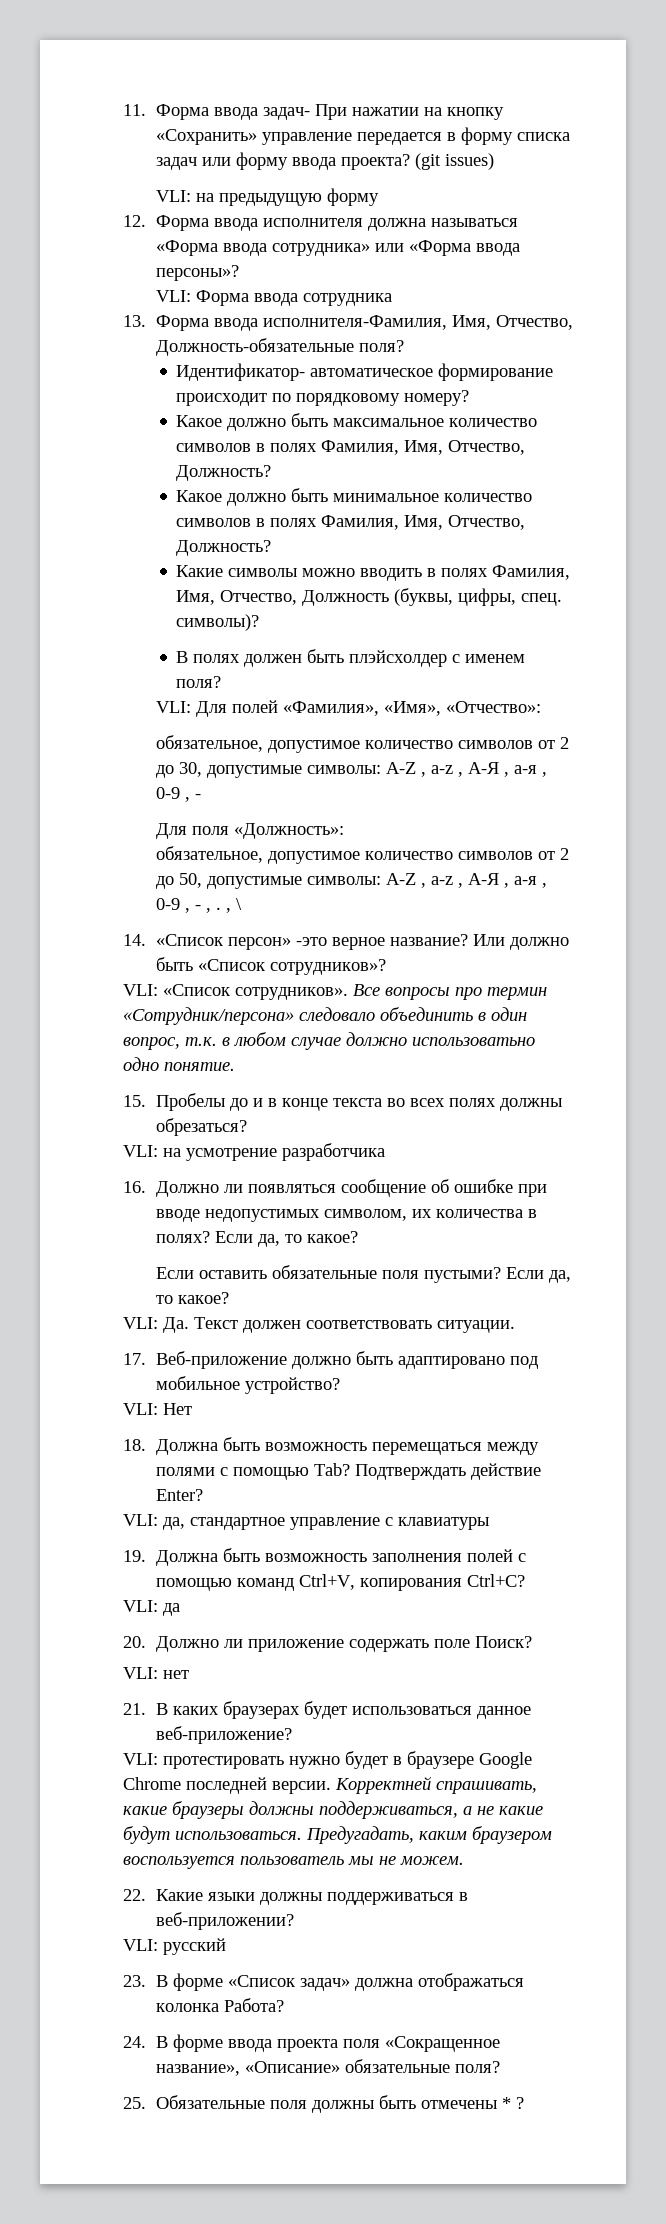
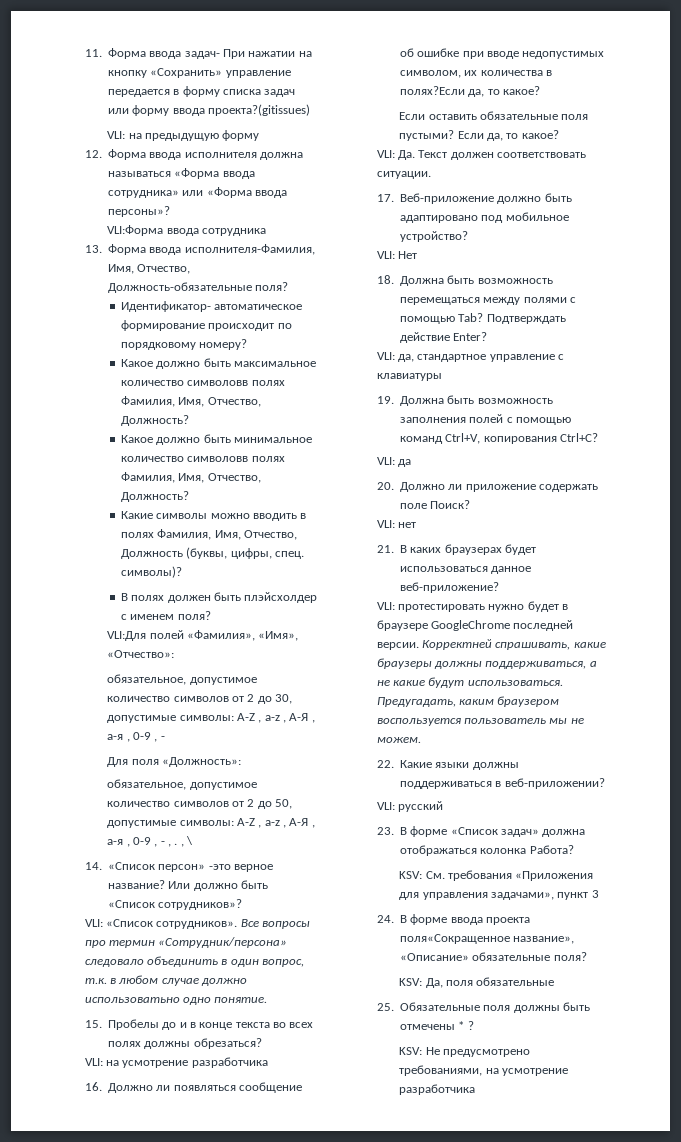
- 11. Форма ввода задач- При нажатии на кнопку «Сохранить» управление передается в форму списка задач или форму ввода проекта? (git issues)
+ 11. Форма ввода задач- При нажатии на кнопку «Сохранить» управление передается в форму списка задач или форму ввода проекта?(gitissues)
- VLI: Форма ввода сотрудника
+ VLI:Форма ввода сотрудника
- Какое должно быть максимальное количество символов в полях Фамилия, Имя, Отчество, Должность?
+ Какое должно быть максимальное количество символовв полях Фамилия, Имя, Отчество, Должность?
- Какое должно быть минимальное количество символов в полях Фамилия, Имя, Отчество, Должность?
+ Какое должно быть минимальное количество символовв полях Фамилия, Имя, Отчество, Должность?
- VLI: Для полей «Фамилия», «Имя», «Отчество»:
+ VLI:Для полей «Фамилия», «Имя», «Отчество»:
- 16. Должно ли появляться сообщение об ошибке при вводе недопустимых символом, их количества в полях? Если да, то какое?
+ 16. Должно ли появляться сообщение об ошибке при вводе недопустимых символом, их количества в полях?Если да, то какое?
- VLI: протестировать нужно будет в браузере Google Chrome последней версии.
+ VLI: протестировать нужно будет в браузере GoogleChrome последней версии.
+ KSV: См. требования «Приложения для управления задачами», пункт 3
- 24. В форме ввода проекта поля «Сокращенное название», «Описание» обязательные поля?
+ 24. В форме ввода проекта поля«Сокращенное название», «Описание» обязательные поля?
+ KSV: Да, поля обязательные
+ KSV: Не предусмотрено требованиями, на усмотрение разработчика

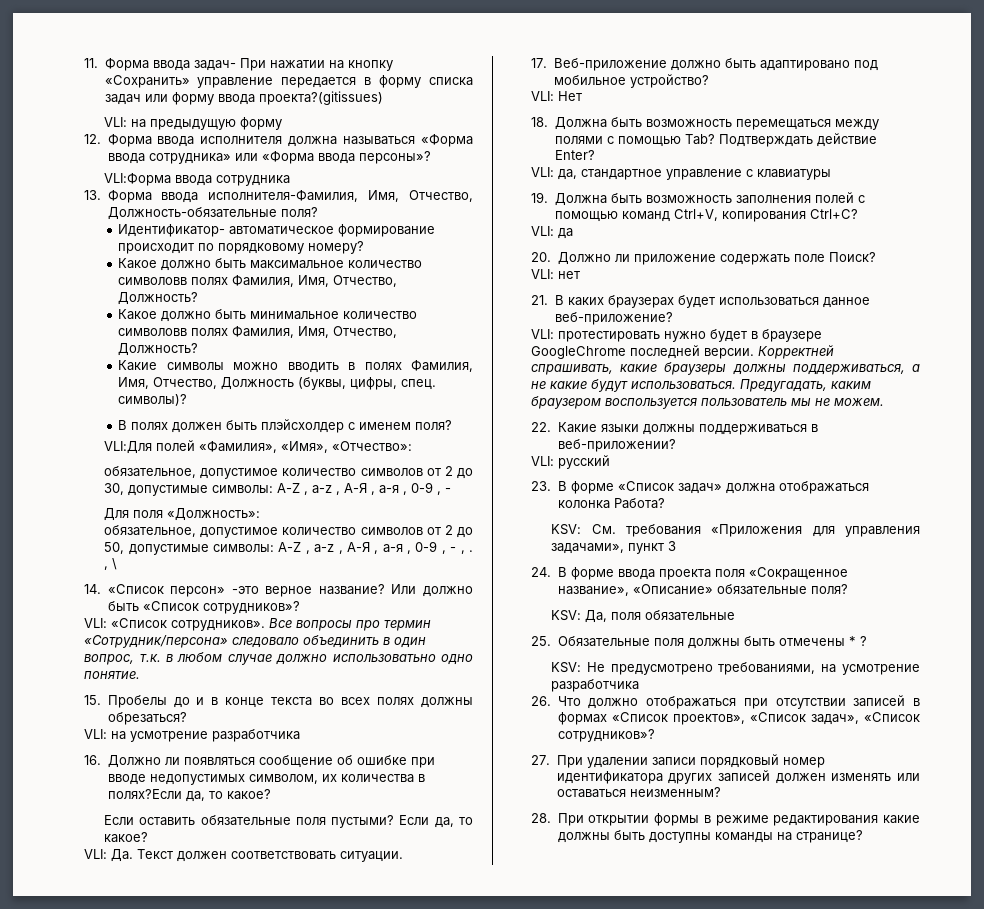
- 24. В форме ввода проекта поля«Сокращенное название», «Описание» обязательные поля?
+ 24. В форме ввода проекта поля «Сокращенное название», «Описание» обязательные поля?
+ 26. Что должно отображаться при отсутствии записей в формах «Список проектов», «Список задач», «Список сотрудников»?
+ 27. При удалении записи порядковый номер идентификатора других записей должен изменять или оставаться неизменным?
+ 28. При открытии формы в режиме редактирования какие должны быть доступны команды на странице?

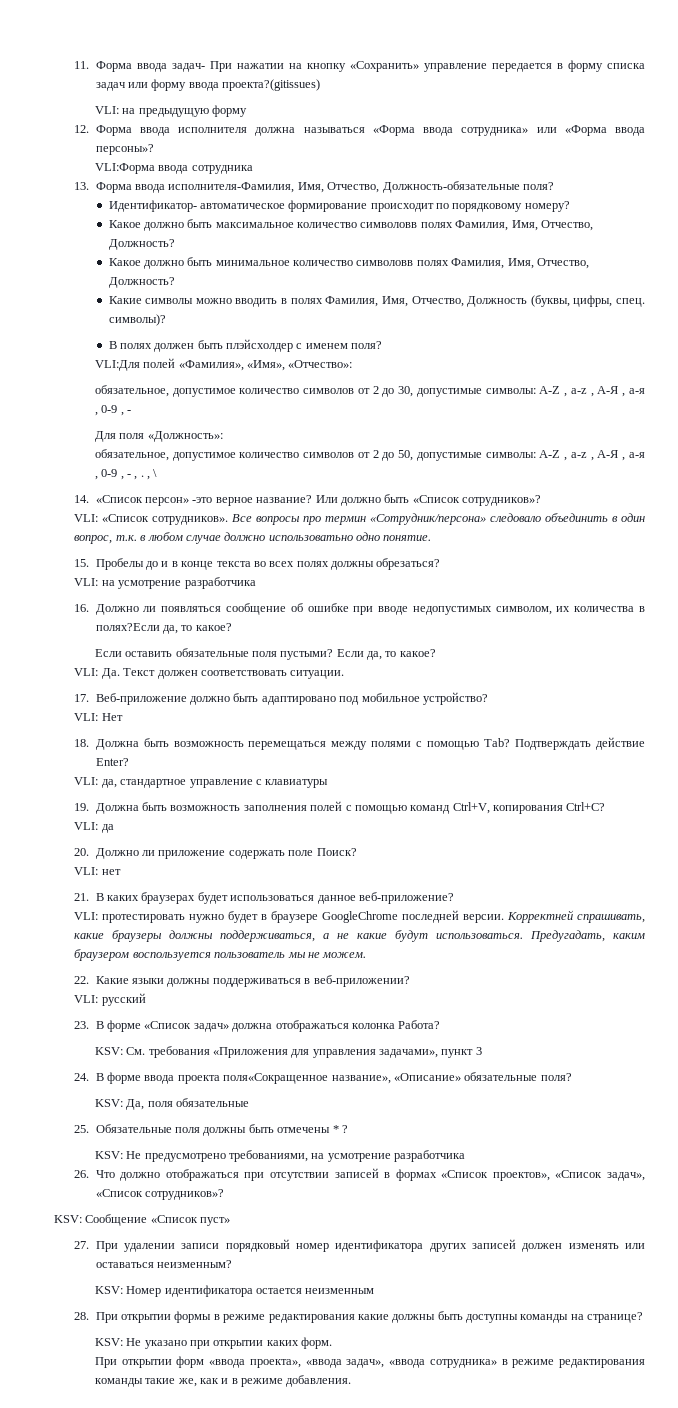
- 24. В форме ввода проекта поля «Сокращенное название», «Описание» обязательные поля?
+ 24. В форме ввода проекта поля«Сокращенное название», «Описание» обязательные поля?
+ KSV: Сообщение «Список пуст»
+ KSV: Номер идентификатора остается неизменным
+ KSV: Не указано при открытии каких форм.
+ При открытии форм «ввода проекта», «ввода задач», «ввода сотрудника» в режиме редактирования команды такие же, как и в режиме добавления.

